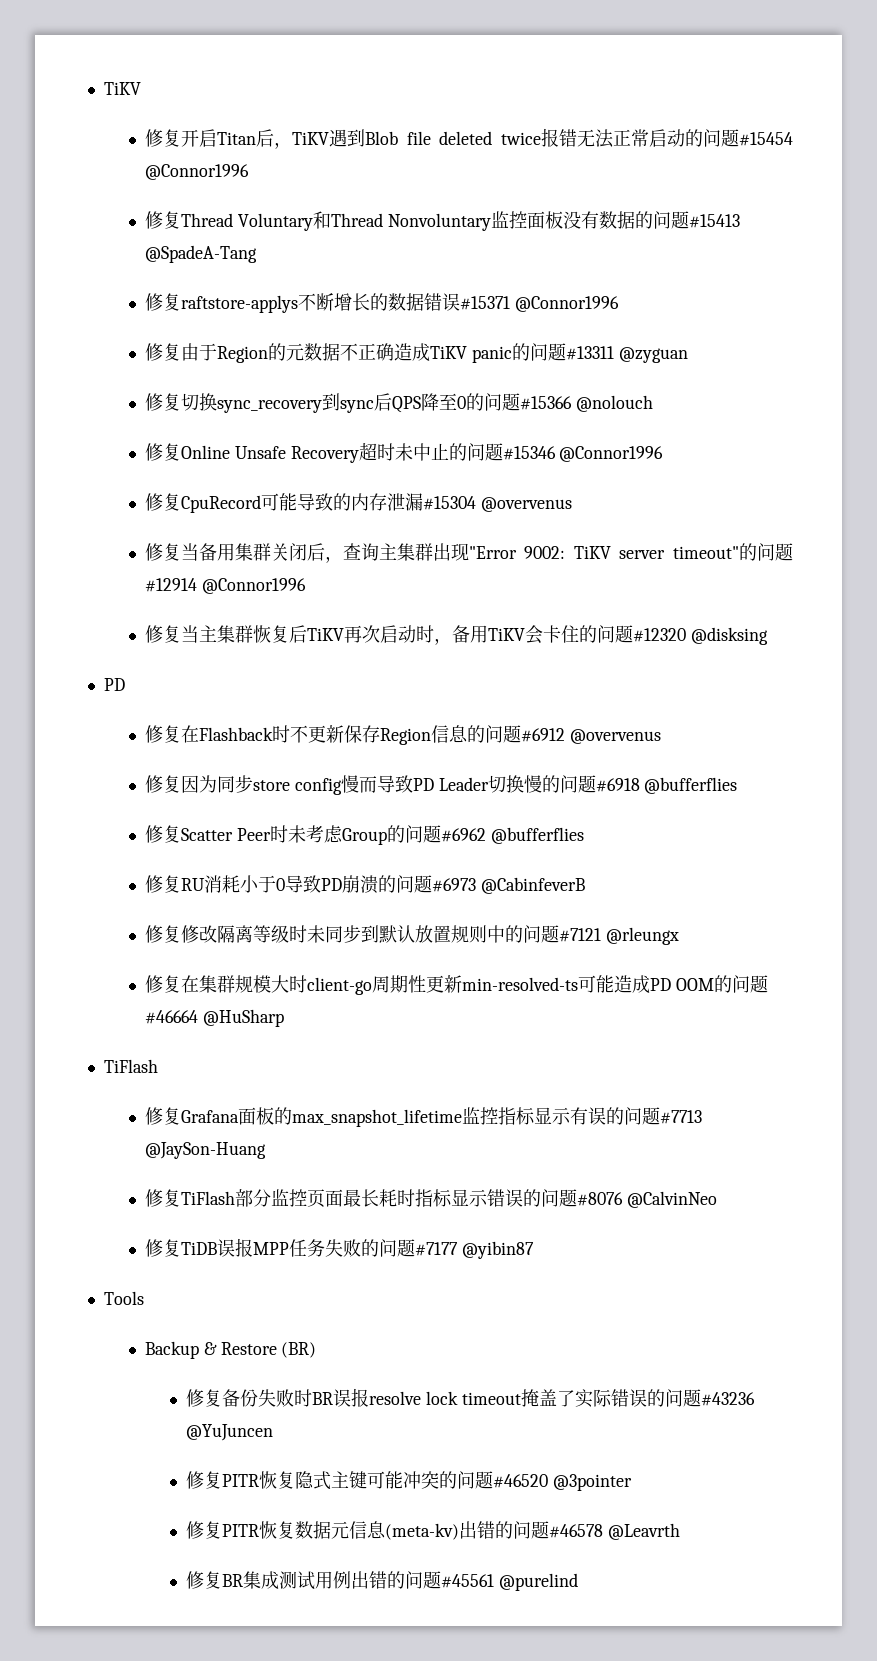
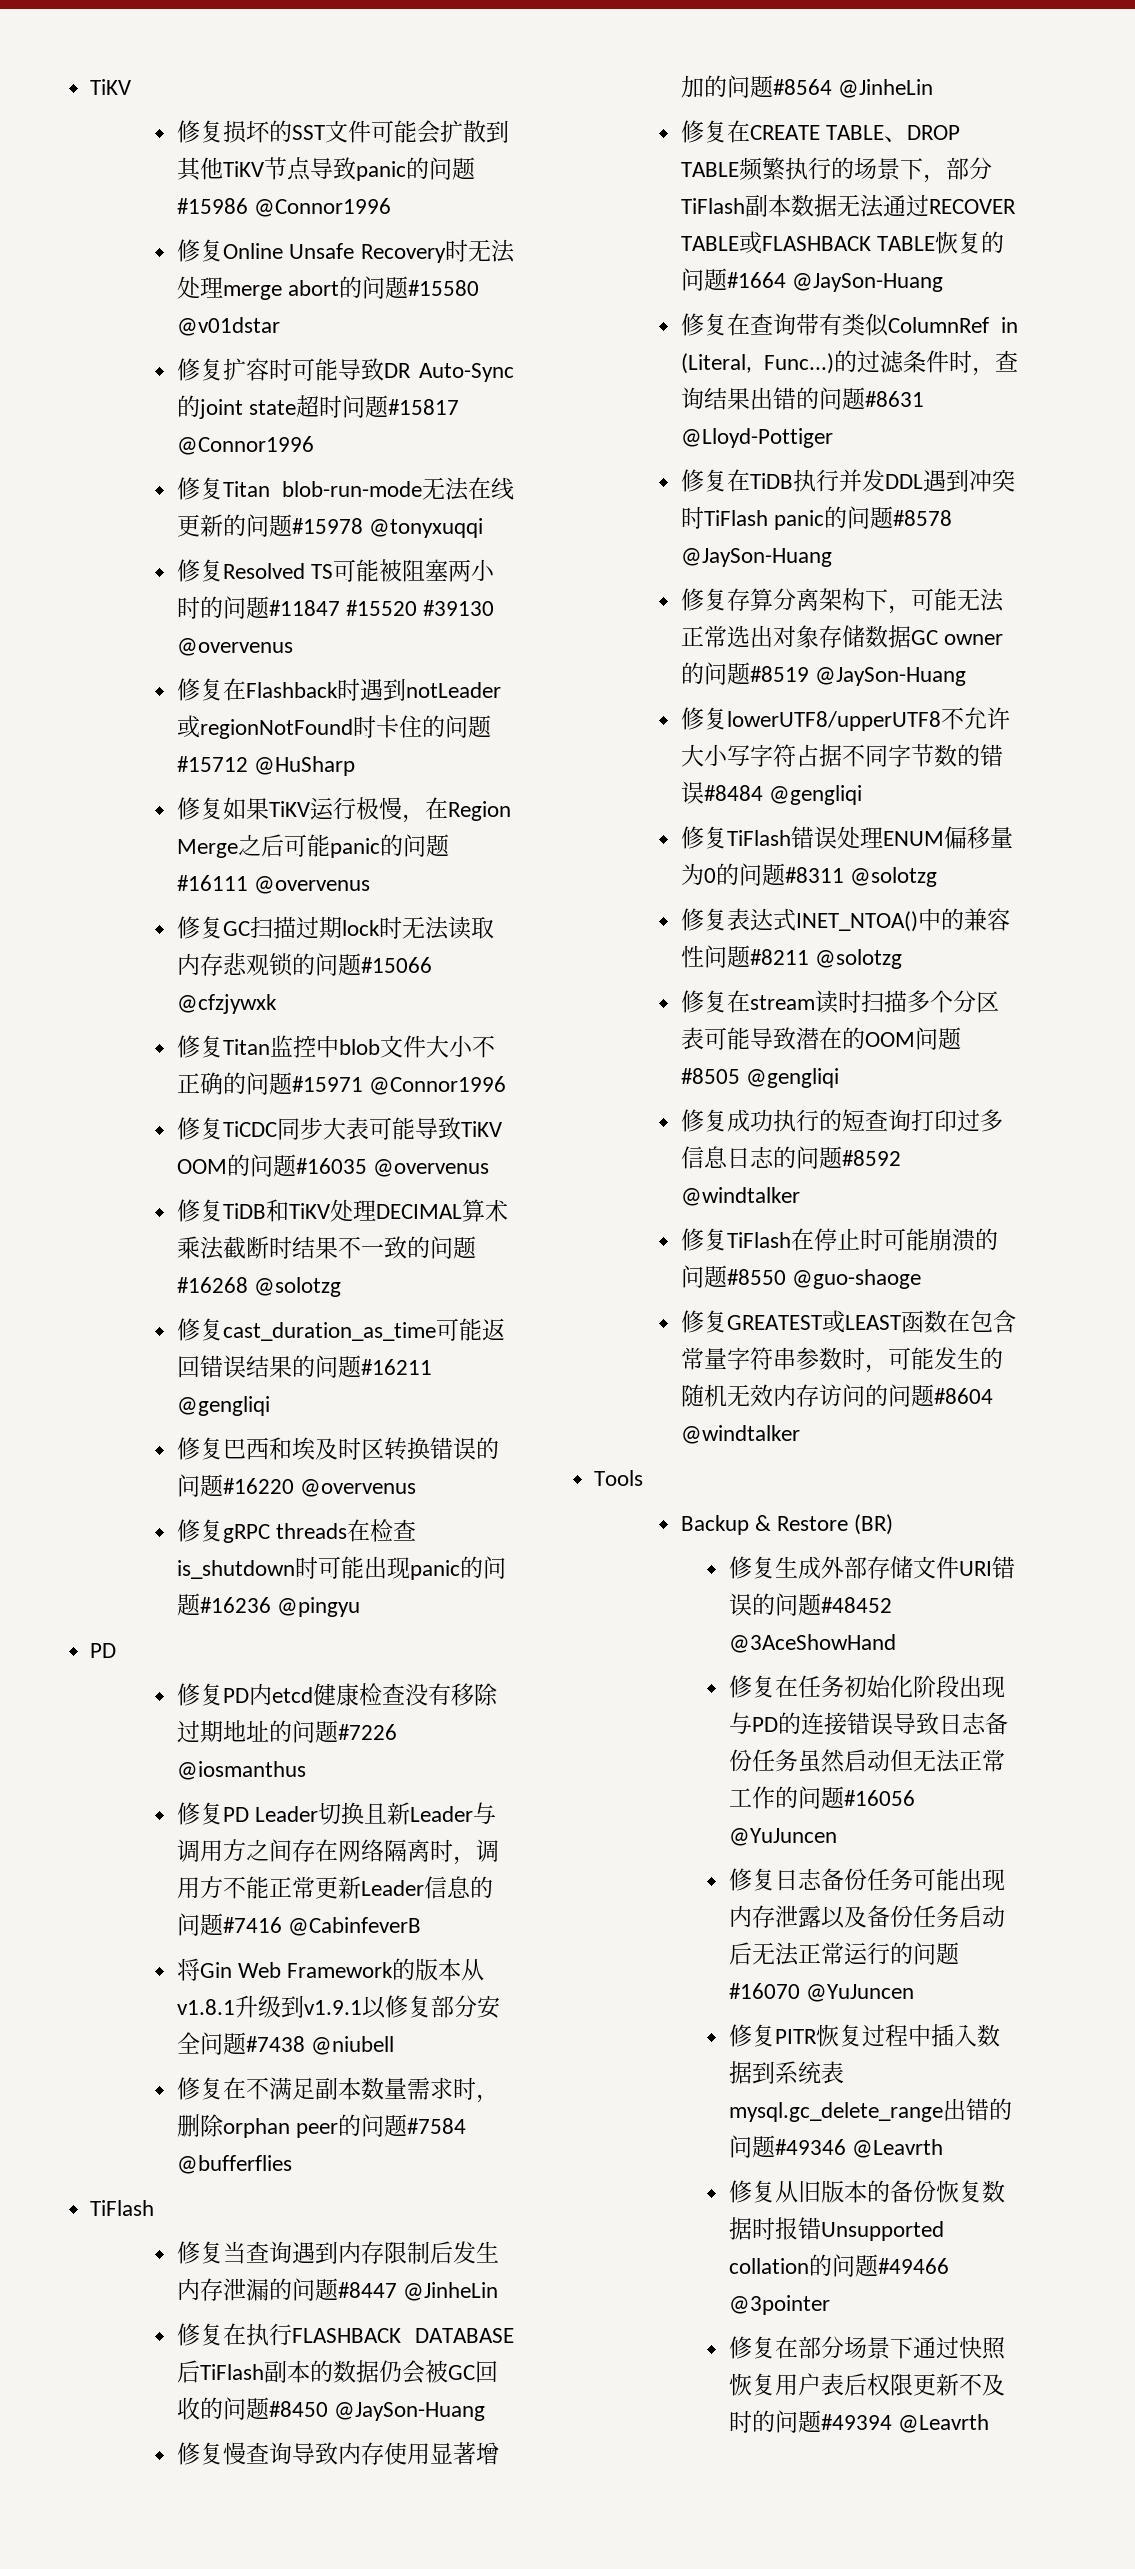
- 修复开启Titan后，TiKV遇到Blob file deleted twice报错无法正常启动的问题#15454 @Connor1996
- 修复Thread Voluntary和Thread Nonvoluntary监控面板没有数据的问题#15413 @SpadeA-Tang
- 修复raftstore-applys不断增长的数据错误#15371 @Connor1996
- 修复由于Region的元数据不正确造成TiKV panic的问题#13311 @zyguan
- 修复切换sync_recovery到sync后QPS降至0的问题#15366 @nolouch
- 修复Online Unsafe Recovery超时未中止的问题#15346 @Connor1996
- 修复CpuRecord可能导致的内存泄漏#15304 @overvenus
- 修复当备用集群关闭后，查询主集群出现"Error 9002: TiKV server timeout"的问题#12914 @Connor1996
- 修复当主集群恢复后TiKV再次启动时，备用TiKV会卡住的问题#12320 @disksing
+ 修复损坏的SST文件可能会扩散到其他TiKV节点导致panic的问题#15986 @Connor1996
+ 修复Online Unsafe Recovery时无法处理merge abort的问题#15580 @v01dstar
+ 修复扩容时可能导致DR Auto-Sync的joint state超时问题#15817 @Connor1996
+ 修复Titan blob-run-mode无法在线更新的问题#15978 @tonyxuqqi
+ 修复Resolved TS可能被阻塞两小时的问题#11847 #15520 #39130 @overvenus
+ 修复在Flashback时遇到notLeader或regionNotFound时卡住的问题#15712 @HuSharp
+ 修复如果TiKV运行极慢，在Region Merge之后可能panic的问题#16111 @overvenus
+ 修复GC扫描过期lock时无法读取内存悲观锁的问题#15066 @cfzjywxk
+ 修复Titan监控中blob文件大小不正确的问题#15971 @Connor1996
+ 修复TiCDC同步大表可能导致TiKV OOM的问题#16035 @overvenus
+ 修复TiDB和TiKV处理DECIMAL算术乘法截断时结果不一致的问题#16268 @solotzg
+ 修复cast_duration_as_time可能返回错误结果的问题#16211 @gengliqi
+ 修复巴西和埃及时区转换错误的问题#16220 @overvenus
+ 修复gRPC threads在检查is_shutdown时可能出现panic的问题#16236 @pingyu
  PD
- 修复在Flashback时不更新保存Region信息的问题#6912 @overvenus
- 修复因为同步store config慢而导致PD Leader切换慢的问题#6918 @bufferflies
- 修复Scatter Peer时未考虑Group的问题#6962 @bufferflies
- 修复RU消耗小于0导致PD崩溃的问题#6973 @CabinfeverB
- 修复修改隔离等级时未同步到默认放置规则中的问题#7121 @rleungx
- 修复在集群规模大时client-go周期性更新min-resolved-ts可能造成PD OOM的问题#46664 @HuSharp
+ 修复PD内etcd健康检查没有移除过期地址的问题#7226 @iosmanthus
+ 修复PD Leader切换且新Leader与调用方之间存在网络隔离时，调用方不能正常更新Leader信息的问题#7416 @CabinfeverB
+ 将Gin Web Framework的版本从v1.8.1升级到v1.9.1以修复部分安全问题#7438 @niubell
+ 修复在不满足副本数量需求时，删除orphan peer的问题#7584 @bufferflies
  TiFlash
- 修复Grafana面板的max_snapshot_lifetime监控指标显示有误的问题#7713 @JaySon-Huang
- 修复TiFlash部分监控页面最长耗时指标显示错误的问题#8076 @CalvinNeo
- 修复TiDB误报MPP任务失败的问题#7177 @yibin87
+ 修复当查询遇到内存限制后发生内存泄漏的问题#8447 @JinheLin
+ 修复在执行FLASHBACK DATABASE后TiFlash副本的数据仍会被GC回收的问题#8450 @JaySon-Huang
+ 修复慢查询导致内存使用显著增加的问题#8564 @JinheLin
+ 修复在CREATE TABLE、DROP TABLE频繁执行的场景下，部分TiFlash副本数据无法通过RECOVER TABLE或FLASHBACK TABLE恢复的问题#1664 @JaySon-Huang
+ 修复在查询带有类似ColumnRef in (Literal, Func...)的过滤条件时，查询结果出错的问题#8631 @Lloyd-Pottiger
+ 修复在TiDB执行并发DDL遇到冲突时TiFlash panic的问题#8578 @JaySon-Huang
+ 修复存算分离架构下，可能无法正常选出对象存储数据GC owner的问题#8519 @JaySon-Huang
+ 修复lowerUTF8/upperUTF8不允许大小写字符占据不同字节数的错误#8484 @gengliqi
+ 修复TiFlash错误处理ENUM偏移量为0的问题#8311 @solotzg
+ 修复表达式INET_NTOA()中的兼容性问题#8211 @solotzg
+ 修复在stream读时扫描多个分区表可能导致潜在的OOM问题#8505 @gengliqi
+ 修复成功执行的短查询打印过多信息日志的问题#8592 @windtalker
+ 修复TiFlash在停止时可能崩溃的问题#8550 @guo-shaoge
+ 修复GREATEST或LEAST函数在包含常量字符串参数时，可能发生的随机无效内存访问的问题#8604 @windtalker
- 修复备份失败时BR误报resolve lock timeout掩盖了实际错误的问题#43236 @YuJuncen
- 修复PITR恢复隐式主键可能冲突的问题#46520 @3pointer
- 修复PITR恢复数据元信息(meta-kv)出错的问题#46578 @Leavrth
+ 修复生成外部存储文件URI错误的问题#48452 @3AceShowHand
+ 修复在任务初始化阶段出现与PD的连接错误导致日志备份任务虽然启动但无法正常工作的问题#16056 @YuJuncen
+ 修复日志备份任务可能出现内存泄露以及备份任务启动后无法正常运行的问题#16070 @YuJuncen
+ 修复PITR恢复过程中插入数据到系统表mysql.gc_delete_range出错的问题#49346 @Leavrth
- 修复BR集成测试用例出错的问题#45561 @purelind
+ 修复从旧版本的备份恢复数据时报错Unsupported collation的问题#49466 @3pointer
+ 修复在部分场景下通过快照恢复用户表后权限更新不及时的问题#49394 @Leavrth

